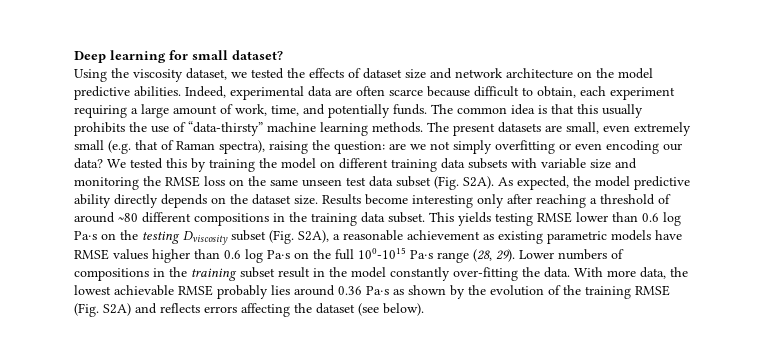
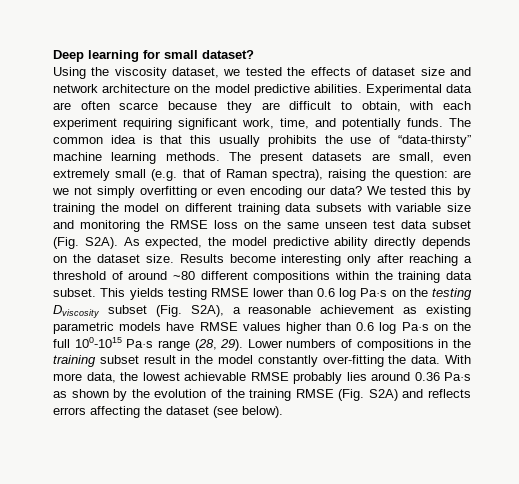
- Indeed, experimental data are often scarce because difficult to obtain, each experiment requiring a large amount of work, time, and potentially funds.
+ Experimental data are often scarce because they are difficult to obtain, with each experiment requiring significant work, time, and potentially funds.
- Results become interesting only after reaching a threshold of around ~80 different compositions in the training data subset.
+ Results become interesting only after reaching a threshold of around ~80 different compositions within the training data subset.

